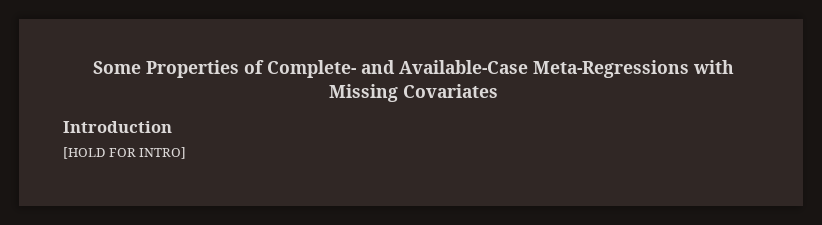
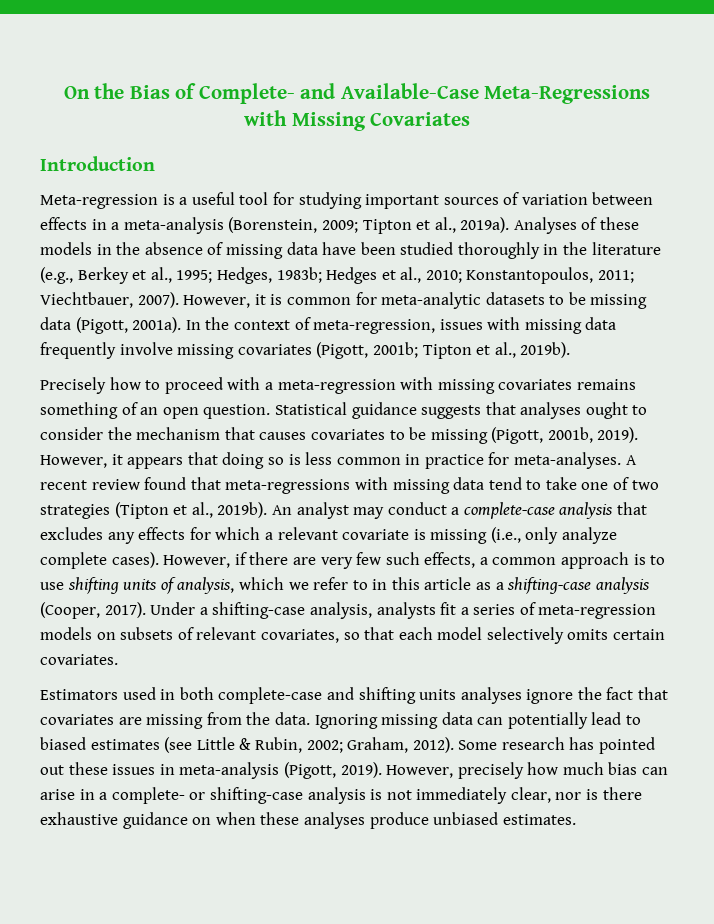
- Some Properties of Complete- and Available-Case Meta-Regressions with Missing Covariates
+ On the Bias of Complete- and Available-Case Meta-Regressions with Missing Covariates
- [HOLD FOR INTRO]
+ Meta-regression is a useful tool for studying important sources of variation between effects in a meta-analysis (Borenstein, 2009; Tipton et al., 2019a). Analyses of these models in the absence of missing data have been studied thoroughly in the literature (e.g., Berkey et al., 1995; Hedges, 1983b; Hedges et al., 2010; Konstantopoulos, 2011; Viechtbauer, 2007). However, it is common for meta-analytic datasets to be missing data (Pigott, 2001a). In the context of meta-regression, issues with missing data frequently involve missing covariates (Pigott, 2001b; Tipton et al., 2019b).
+ Precisely how to proceed with a meta-regression with missing covariates remains something of an open question. Statistical guidance suggests that analyses ought to consider the mechanism that causes covariates to be missing (Pigott, 2001b, 2019). However, it appears that doing so is less common in practice for meta-analyses. A recent review found that meta-regressions with missing data tend to take one of two strategies (Tipton et al., 2019b). An analyst may conduct a complete-case analysis that excludes any effects for which a relevant covariate is missing (i.e., only analyze complete cases). However, if there are very few such effects, a common approach is to use shifting units of analysis, which we refer to in this article as a shifting-case analysis (Cooper, 2017). Under a shifting-case analysis, analysts fit a series of meta-regression models on subsets of relevant covariates, so that each model selectively omits certain covariates.
+ Estimators used in both complete-case and shifting units analyses ignore the fact that covariates are missing from the data. Ignoring missing data can potentially lead to biased estimates (see Little & Rubin, 2002; Graham, 2012). Some research has pointed out these issues in meta-analysis (Pigott, 2019). However, precisely how much bias can arise in a complete- or shifting-case analysis is not immediately clear, nor is there exhaustive guidance on when these analyses produce unbiased estimates.

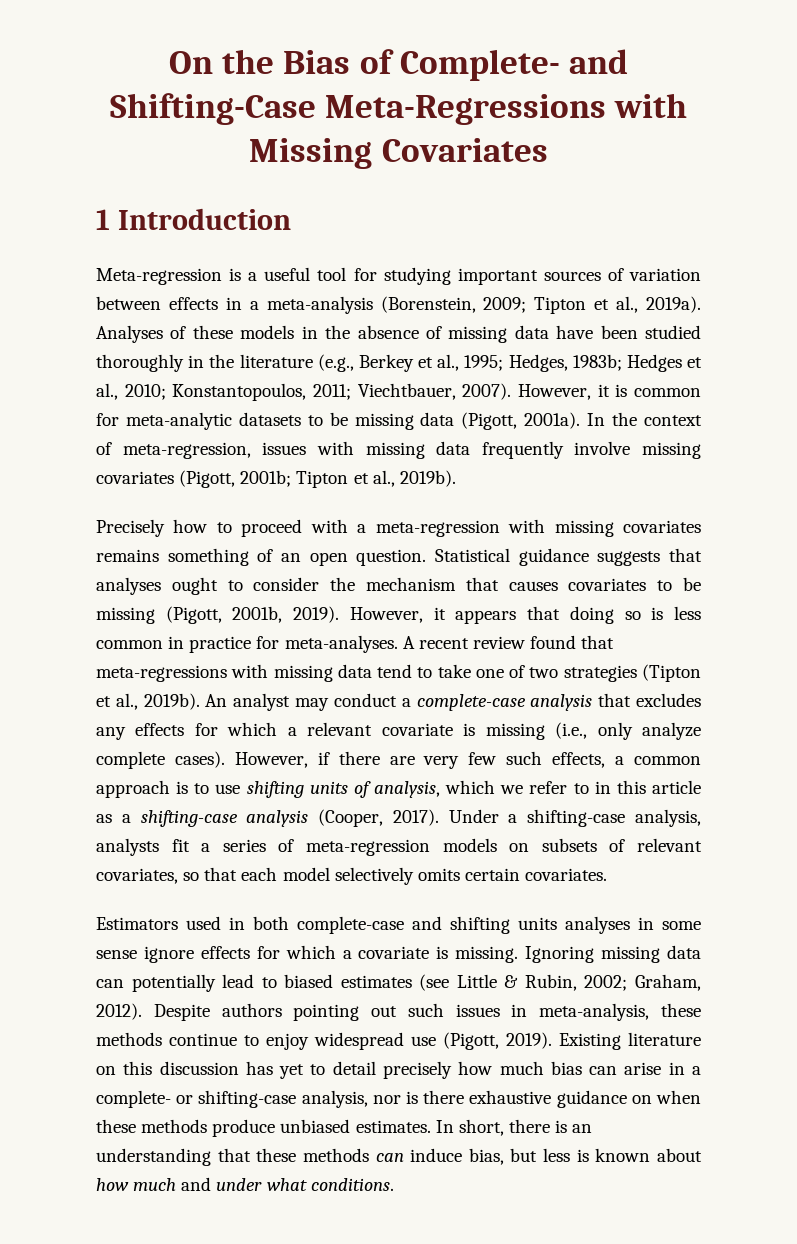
- On the Bias of Complete- and Available-Case Meta-Regressions with Missing Covariates
+ On the Bias of Complete- and Shifting-Case Meta-Regressions with Missing Covariates
- Introduction
+ 1 Introduction
- Estimators used in both complete-case and shifting units analyses ignore the fact that covariates are missing from the data.
+ Estimators used in both complete-case and shifting units analyses in some sense ignore effects for which a covariate is missing.
- Some research has pointed out these issues in meta-analysis (Pigott, 2019). However, precisely how much bias can arise in a complete- or shifting-case analysis is not immediately clear, nor is there exhaustive guidance on when these analyses produce unbiased estimates.
+ Despite authors pointing out such issues in meta-analysis, these methods continue to enjoy widespread use (Pigott, 2019). Existing literature on this discussion has yet to detail precisely how much bias can arise in a complete- or shifting-case analysis, nor is there exhaustive guidance on when these methods produce unbiased estimates.
+ In short, there is an understanding that these methods can induce bias, but less is known about how much and under what conditions.

